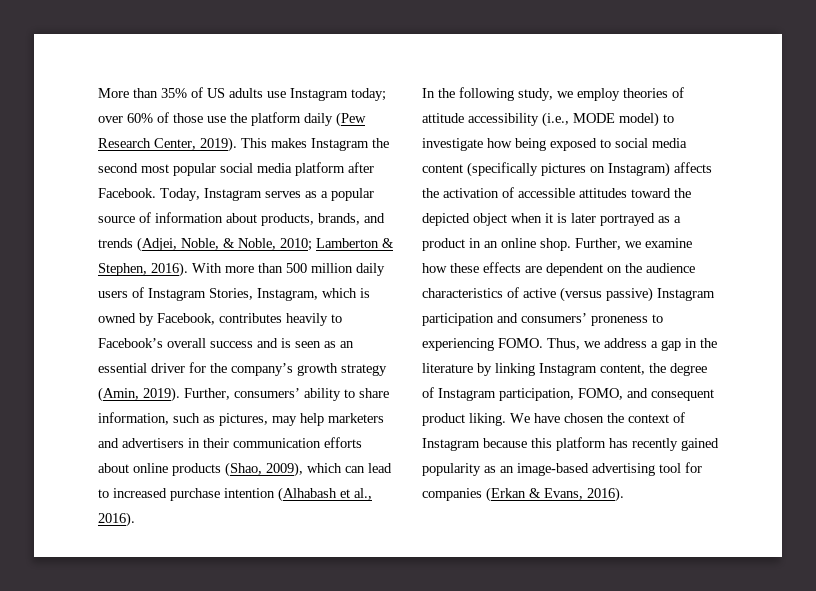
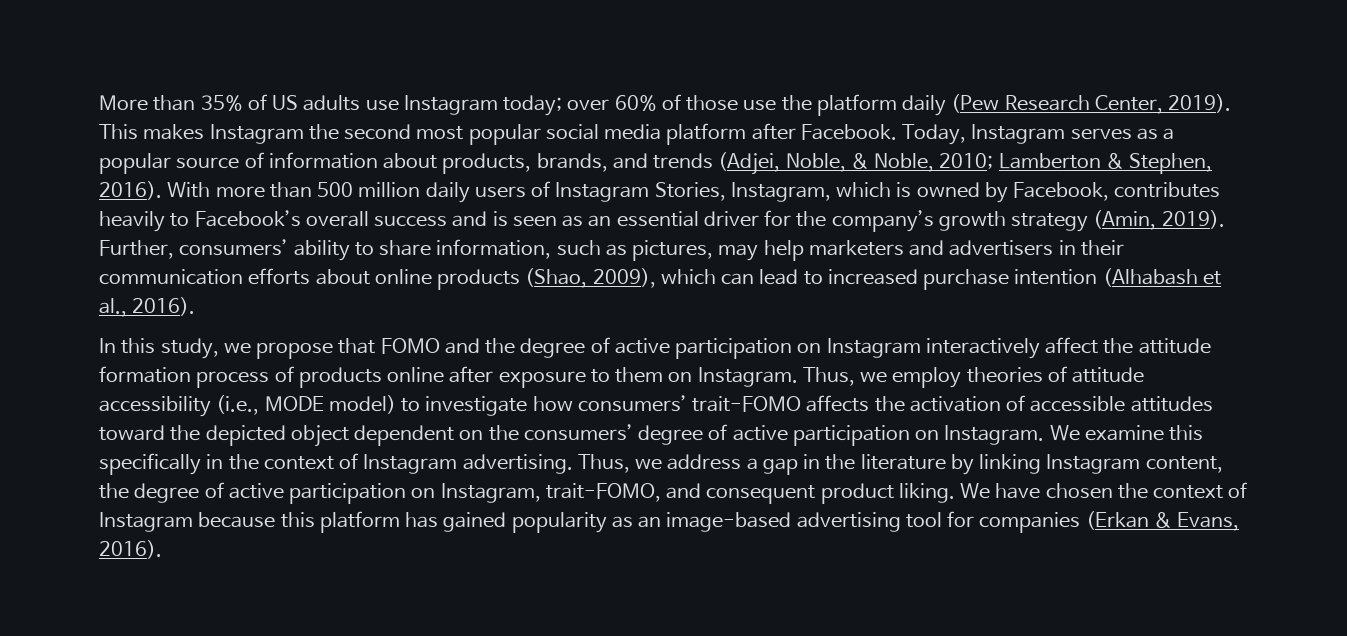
- In the following study, we employ theories of attitude accessibility (i.e., MODE model) to investigate how being exposed to social media content (specifically pictures on Instagram) affects the activation of accessible attitudes toward the depicted object when it is later portrayed as a product in an online shop. Further, we examine how these effects are dependent on the audience characteristics of active (versus passive) Instagram participation and consumers’ proneness to experiencing FOMO.
+ In this study, we propose that FOMO and the degree of active participation on Instagram interactively affect the attitude formation process of products online after exposure to them on Instagram. Thus, we employ theories of attitude accessibility (i.e., MODE model) to investigate how consumers’ trait-FOMO affects the activation of accessible attitudes toward the depicted object dependent on the consumers’ degree of active participation on Instagram. We examine this specifically in the context of Instagram advertising.
- Thus, we address a gap in the literature by linking Instagram content, the degree of Instagram participation, FOMO, and consequent product liking.
+ Thus, we address a gap in the literature by linking Instagram content, the degree of active participation on Instagram, trait-FOMO, and consequent product liking.
- We have chosen the context of Instagram because this platform has recently gained popularity as an image-based advertising tool for companies (Erkan & Evans, 2016).
+ We have chosen the context of Instagram because this platform has gained popularity as an image-based advertising tool for companies (Erkan & Evans, 2016).

